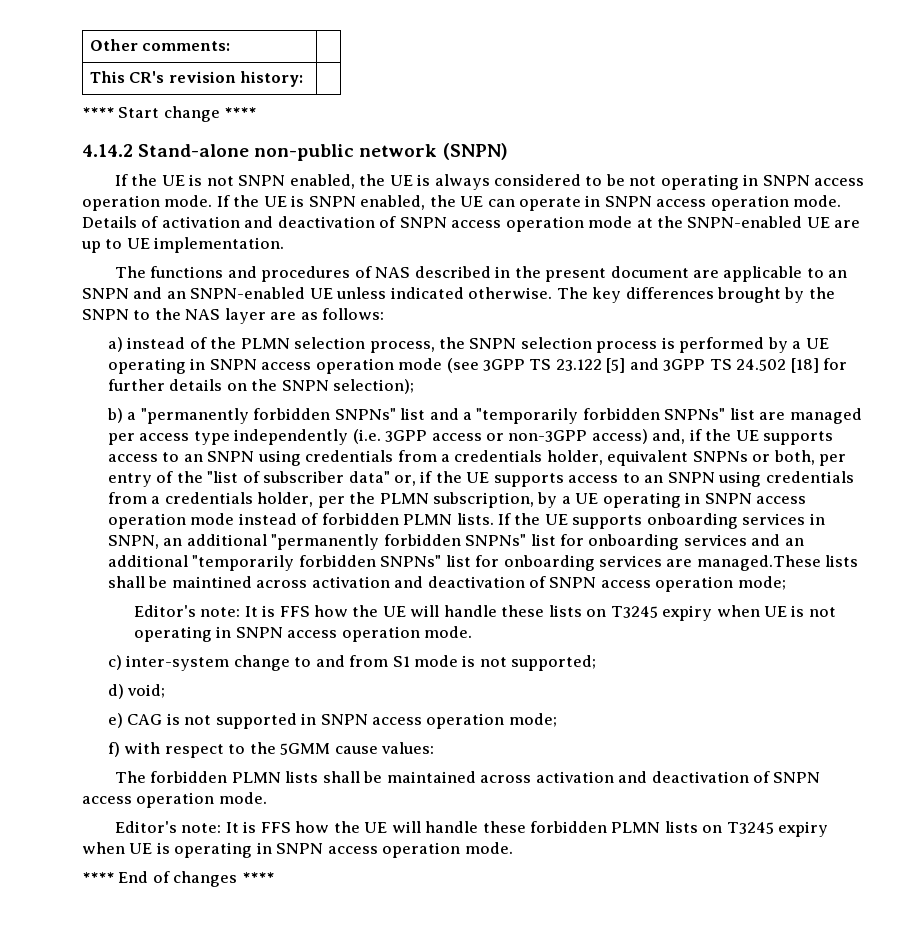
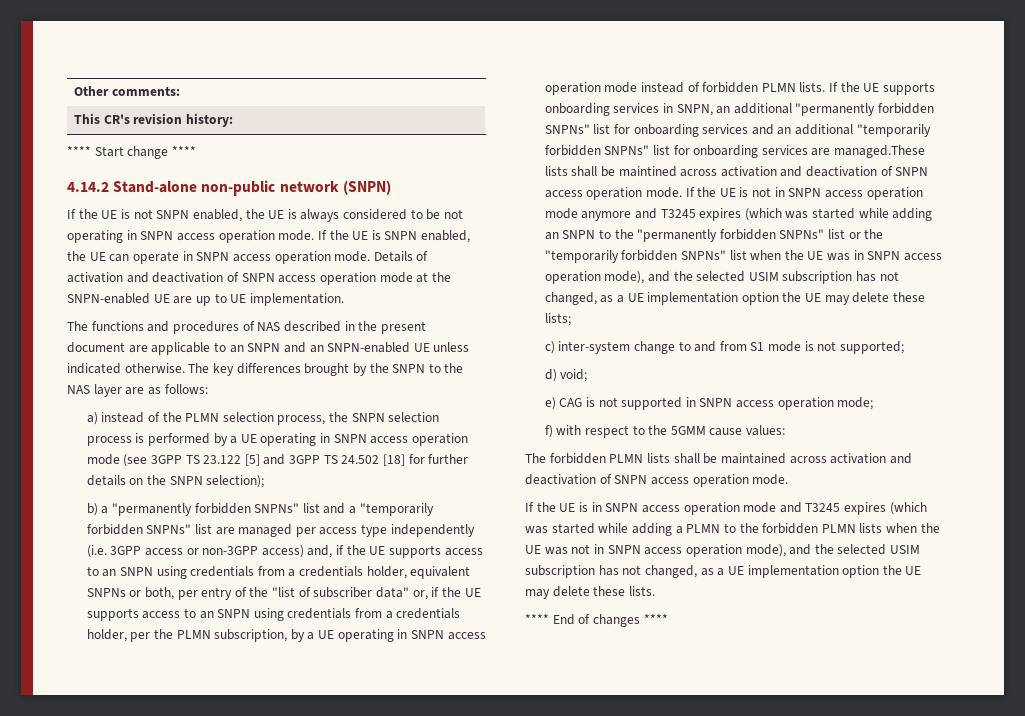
- If the UE supports onboarding services in SNPN, an additional "permanently forbidden SNPNs" list for onboarding services and an additional "temporarily forbidden SNPNs" list for onboarding services are managed.These lists shall be maintined across activation and deactivation of SNPN access operation mode;
- Editor's note: It is FFS how the UE will handle these lists on T3245 expiry when UE is not operating in SNPN access operation mode.
+ If the UE supports onboarding services in SNPN, an additional "permanently forbidden SNPNs" list for onboarding services and an additional "temporarily forbidden SNPNs" list for onboarding services are managed.These lists shall be maintined across activation and deactivation of SNPN access operation mode. If the UE is not in SNPN access operation mode anymore and T3245 expires (which was started while adding an SNPN to the "permanently forbidden SNPNs" list or the "temporarily forbidden SNPNs" list when the UE was in SNPN access operation mode), and the selected USIM subscription has not changed, as a UE implementation option the UE may delete these lists;
- Editor's note: It is FFS how the UE will handle these forbidden PLMN lists on T3245 expiry when UE is operating in SNPN access operation mode.
+ If the UE is in SNPN access operation mode and T3245 expires (which was started while adding a PLMN to the forbidden PLMN lists when the UE was not in SNPN access operation mode), and the selected USIM subscription has not changed, as a UE implementation option the UE may delete these lists.

